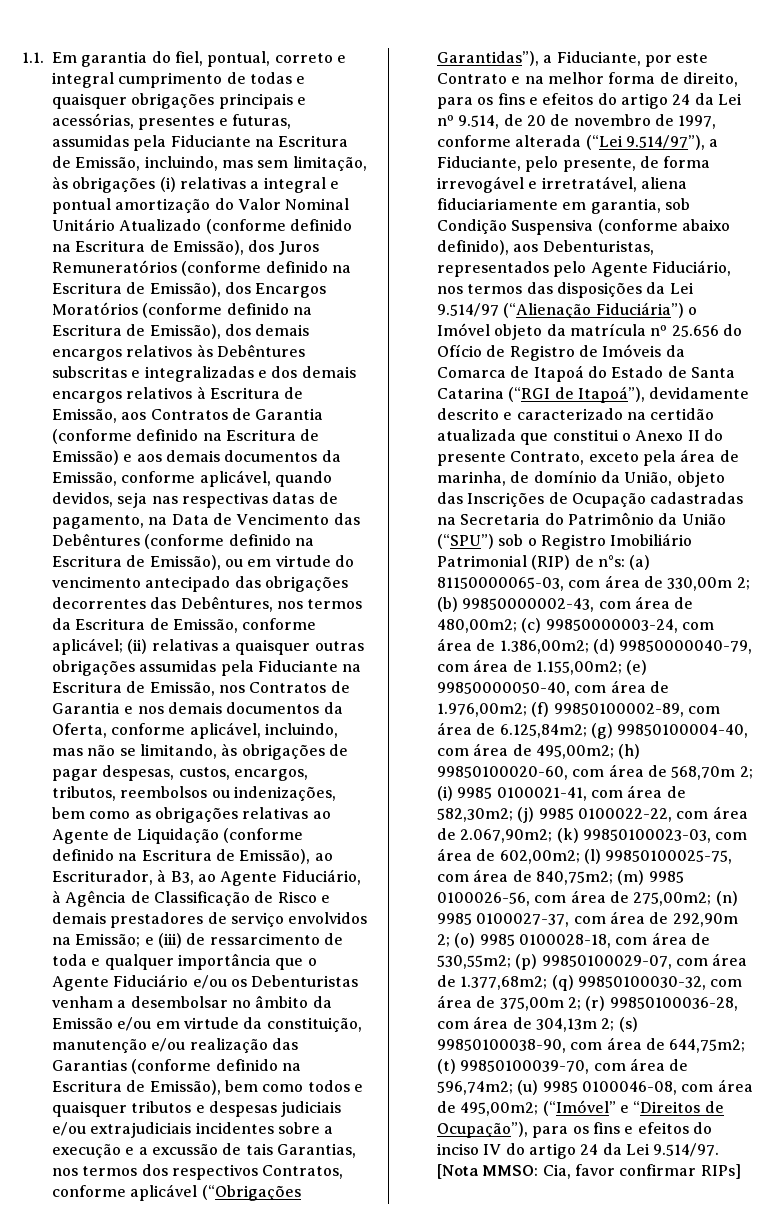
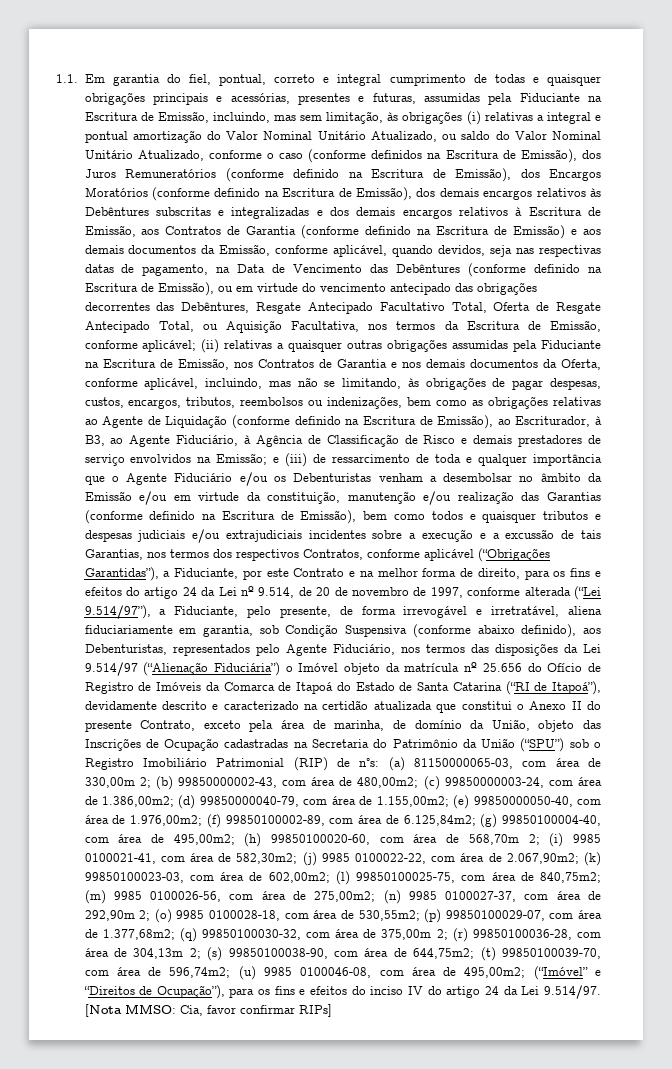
- 1.1. Em garantia do fiel, pontual, correto e integral cumprimento de todas e quaisquer obrigações principais e acessórias, presentes e futuras, assumidas pela Fiduciante na Escritura de Emissão, incluindo, mas sem limitação, às obrigações (i) relativas a integral e pontual amortização do Valor Nominal Unitário Atualizado (conforme definido na Escritura de Emissão), dos Juros Remuneratórios (conforme definido na Escritura de Emissão), dos Encargos Moratórios (conforme definido na Escritura de Emissão), dos demais encargos relativos às Debêntures subscritas e integralizadas e dos demais encargos relativos à Escritura de Emissão, aos Contratos de Garantia (conforme definido na Escritura de Emissão) e aos demais documentos da Emissão, conforme aplicável, quando devidos, seja nas respectivas datas de pagamento, na Data de Vencimento das Debêntures (conforme definido na Escritura de Emissão), ou em virtude do vencimento antecipado das obrigações decorrentes das Debêntures, nos termos da Escritura de Emissão, conforme aplicável;
+ 1.1. Em garantia do fiel, pontual, correto e integral cumprimento de todas e quaisquer obrigações principais e acessórias, presentes e futuras, assumidas pela Fiduciante na Escritura de Emissão, incluindo, mas sem limitação, às obrigações (i) relativas a integral e pontual amortização do Valor Nominal Unitário Atualizado, ou saldo do Valor Nominal Unitário Atualizado, conforme o caso (conforme definidos na Escritura de Emissão), dos Juros Remuneratórios (conforme definido na Escritura de Emissão), dos Encargos Moratórios (conforme definido na Escritura de Emissão), dos demais encargos relativos às Debêntures subscritas e integralizadas e dos demais encargos relativos à Escritura de Emissão, aos Contratos de Garantia (conforme definido na Escritura de Emissão) e aos demais documentos da Emissão, conforme aplicável, quando devidos, seja nas respectivas datas de pagamento, na Data de Vencimento das Debêntures (conforme definido na Escritura de Emissão), ou em virtude do vencimento antecipado das obrigações decorrentes das Debêntures, Resgate Antecipado Facultativo Total, Oferta de Resgate Antecipado Total, ou Aquisição Facultativa, nos termos da Escritura de Emissão, conforme aplicável;
- e (iii) de ressarcimento de toda e qualquer importância que o Agente Fiduciário e/ou os Debenturistas venham a desembolsar no âmbito da Emissão e/ou em virtude da constituição, manutenção e/ou realização das Garantias (conforme definido na Escritura de Emissão), bem como todos e quaisquer tributos e despesas judiciais e/ou extrajudiciais incidentes sobre a execução e a excussão de tais Garantias, nos termos dos respectivos Contratos, conforme aplicável (“Obrigações Garantidas”), a Fiduciante, por este Contrato e na melhor forma de direito, para os fins e efeitos do artigo 24 da Lei nº 9.514, de 20 de novembro de 1997, conforme alterada (“Lei 9.514/97”), a Fiduciante, pelo presente, de forma irrevogável e irretratável, aliena fiduciariamente em garantia, sob Condição Suspensiva (conforme abaixo definido), aos Debenturistas, representados pelo Agente Fiduciário, nos termos das disposições da Lei 9.514/97 (“Alienação Fiduciária”) o Imóvel objeto da matrícula nº 25.656 do Ofício de Registro de Imóveis da Comarca de Itapoá do Estado de Santa Catarina (“RGI de Itapoá”), devidamente descrito e caracterizado na certidão atualizada que constitui o Anexo II do presente Contrato, exceto pela área de marinha, de domínio da União, objeto das Inscrições de Ocupação cadastradas na Secretaria do Patrimônio da União (“SPU”) sob o Registro Imobiliário Patrimonial (RIP) de n°s:
+ e (iii) de ressarcimento de toda e qualquer importância que o Agente Fiduciário e/ou os Debenturistas venham a desembolsar no âmbito da Emissão e/ou em virtude da constituição, manutenção e/ou realização das Garantias (conforme definido na Escritura de Emissão), bem como todos e quaisquer tributos e despesas judiciais e/ou extrajudiciais incidentes sobre a execução e a excussão de tais Garantias, nos termos dos respectivos Contratos, conforme aplicável (“Obrigações Garantidas”), a Fiduciante, por este Contrato e na melhor forma de direito, para os fins e efeitos do artigo 24 da Lei nº 9.514, de 20 de novembro de 1997, conforme alterada (“Lei 9.514/97”), a Fiduciante, pelo presente, de forma irrevogável e irretratável, aliena fiduciariamente em garantia, sob Condição Suspensiva (conforme abaixo definido), aos Debenturistas, representados pelo Agente Fiduciário, nos termos das disposições da Lei 9.514/97 (“Alienação Fiduciária”) o Imóvel objeto da matrícula nº 25.656 do Ofício de Registro de Imóveis da Comarca de Itapoá do Estado de Santa Catarina (“RI de Itapoá”), devidamente descrito e caracterizado na certidão atualizada que constitui o Anexo II do presente Contrato, exceto pela área de marinha, de domínio da União, objeto das Inscrições de Ocupação cadastradas na Secretaria do Patrimônio da União (“SPU”) sob o Registro Imobiliário Patrimonial (RIP) de n°s:

